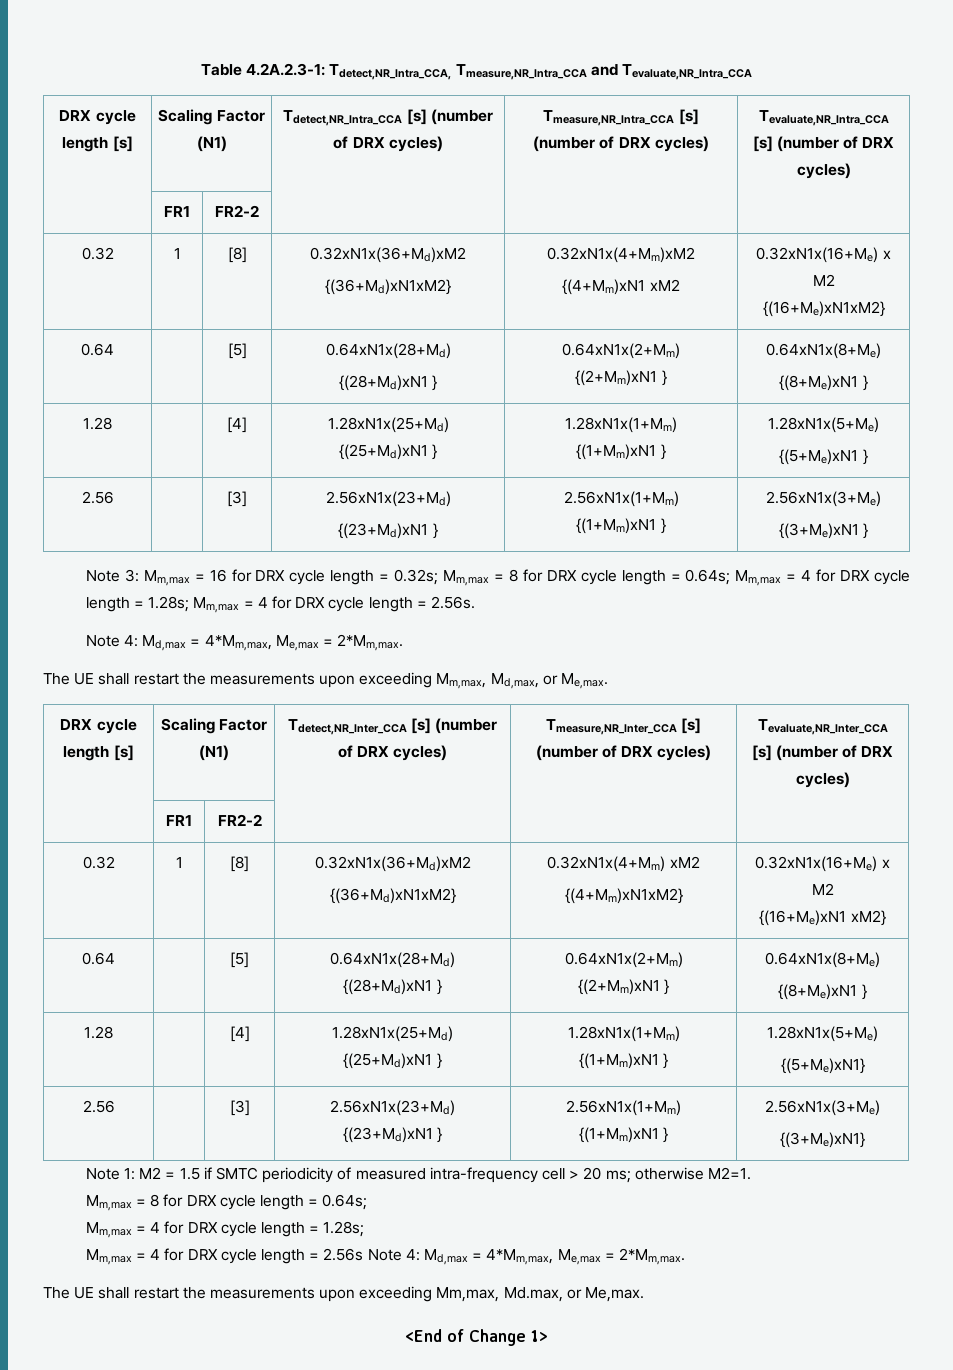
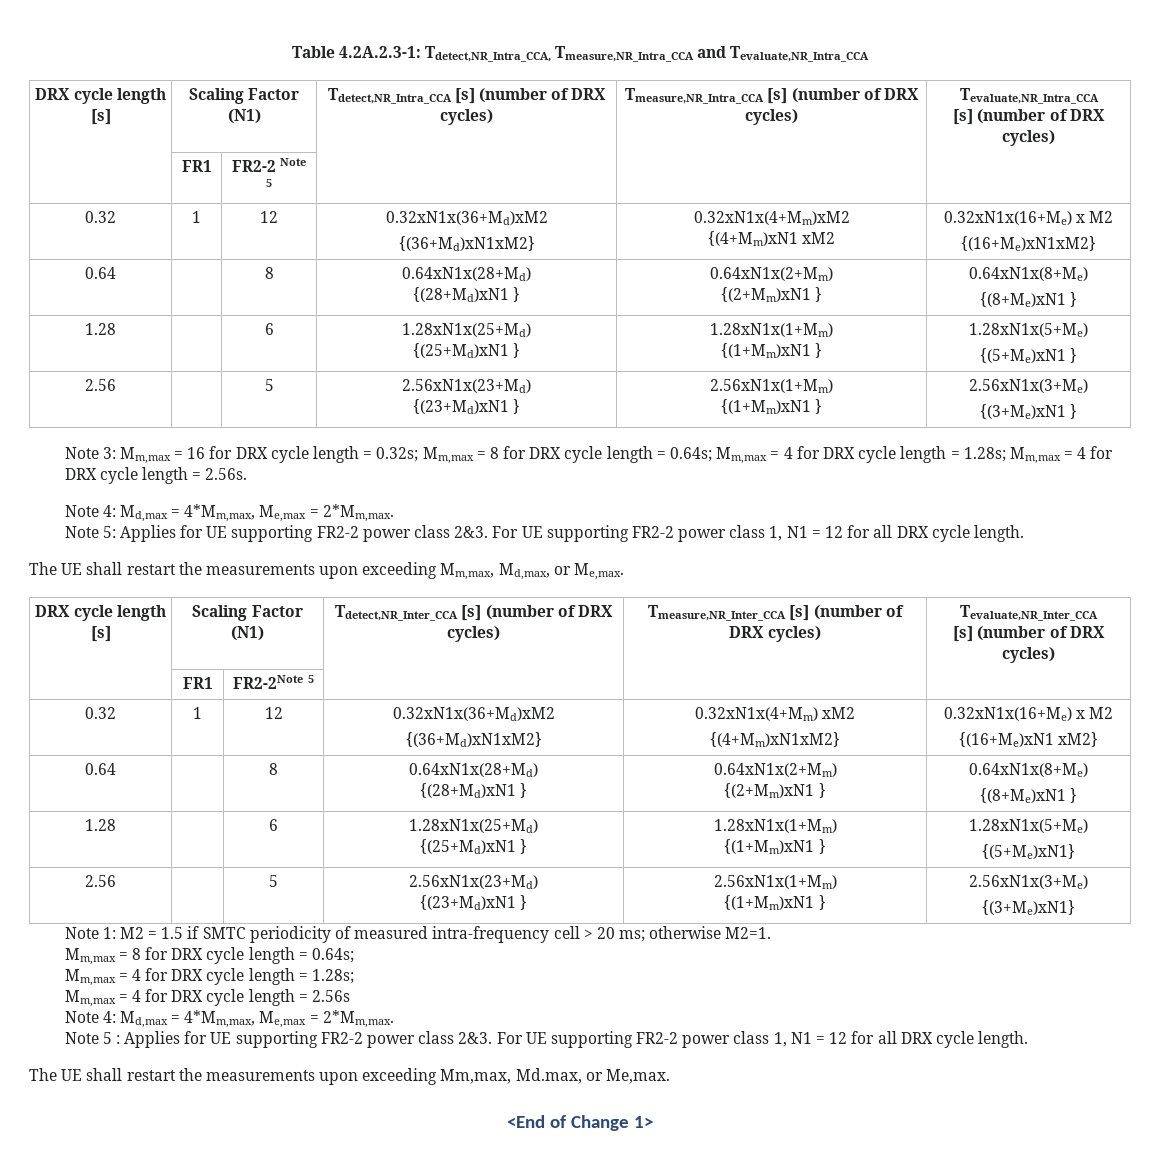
  DRX cycle length [s] | Scaling Factor (N1) | Tdetect,NR_Intra_CCA [s] (number of DRX cycles) | Tmeasure,NR_Intra_CCA [s] (number of DRX cycles) | Tevaluate,NR_Intra_CCA
  [s] (number of DRX cycles)
- | FR1 | FR2-2 | | |
- 0.32 | 1 | [8] | 0.32xN1x(36+Md)xM2
+ | FR1 | FR2-2 Note 5 | | |
+ 0.32 | 1 | 12 | 0.32xN1x(36+Md)xM2
  {(36+Md)xN1xM2} | 0.32xN1x(4+Mm)xM2
  {(4+Mm)xN1 xM2 | 0.32xN1x(16+Me) x M2
  {(16+Me)xN1xM2}
- 0.64 | | [5] | 0.64xN1x(28+Md)
+ 0.64 | | 8 | 0.64xN1x(28+Md)
  {(28+Md)xN1 } | 0.64xN1x(2+Mm)
  {(2+Mm)xN1 } | 0.64xN1x(8+Me)
  {(8+Me)xN1 }
- 1.28 | | [4] | 1.28xN1x(25+Md)
+ 1.28 | | 6 | 1.28xN1x(25+Md)
  {(25+Md)xN1 } | 1.28xN1x(1+Mm)
  {(1+Mm)xN1 } | 1.28xN1x(5+Me)
  {(5+Me)xN1 }
- 2.56 | | [3] | 2.56xN1x(23+Md)
+ 2.56 | | 5 | 2.56xN1x(23+Md)
+ Note 5: Applies for UE supporting FR2-2 power class 2&3. For UE supporting FR2-2 power class 1, N1 = 12 for all DRX cycle length.
  DRX cycle length [s] | Scaling Factor (N1) | Tdetect,NR_Inter_CCA [s] (number of DRX cycles) | Tmeasure,NR_Inter_CCA [s] (number of DRX cycles) | Tevaluate,NR_Inter_CCA
  [s] (number of DRX cycles)
- | FR1 | FR2-2 | | |
- 0.32 | 1 | [8] | 0.32xN1x(36+Md)xM2
+ | FR1 | FR2-2Note 5 | | |
+ 0.32 | 1 | 12 | 0.32xN1x(36+Md)xM2
  {(36+Md)xN1xM2} | 0.32xN1x(4+Mm) xM2
  {(4+Mm)xN1xM2} | 0.32xN1x(16+Me) x M2
  {(16+Me)xN1 xM2}
- 0.64 | | [5] | 0.64xN1x(28+Md)
+ 0.64 | | 8 | 0.64xN1x(28+Md)
  {(28+Md)xN1 } | 0.64xN1x(2+Mm)
  {(2+Mm)xN1 } | 0.64xN1x(8+Me)
  {(8+Me)xN1 }
- 1.28 | | [4] | 1.28xN1x(25+Md)
+ 1.28 | | 6 | 1.28xN1x(25+Md)
  {(25+Md)xN1 } | 1.28xN1x(1+Mm)
  {(1+Mm)xN1 } | 1.28xN1x(5+Me)
  {(5+Me)xN1}
- 2.56 | | [3] | 2.56xN1x(23+Md)
+ 2.56 | | 5 | 2.56xN1x(23+Md)
- Mm,max = 4 for DRX cycle length = 2.56s Note 4: Md,max = 4*Mm,max, Me,max = 2*Mm,max.
+ Mm,max = 4 for DRX cycle length = 2.56s
+ Note 4: Md,max = 4*Mm,max, Me,max = 2*Mm,max.
+ Note 5 : Applies for UE supporting FR2-2 power class 2&3. For UE supporting FR2-2 power class 1, N1 = 12 for all DRX cycle length.

